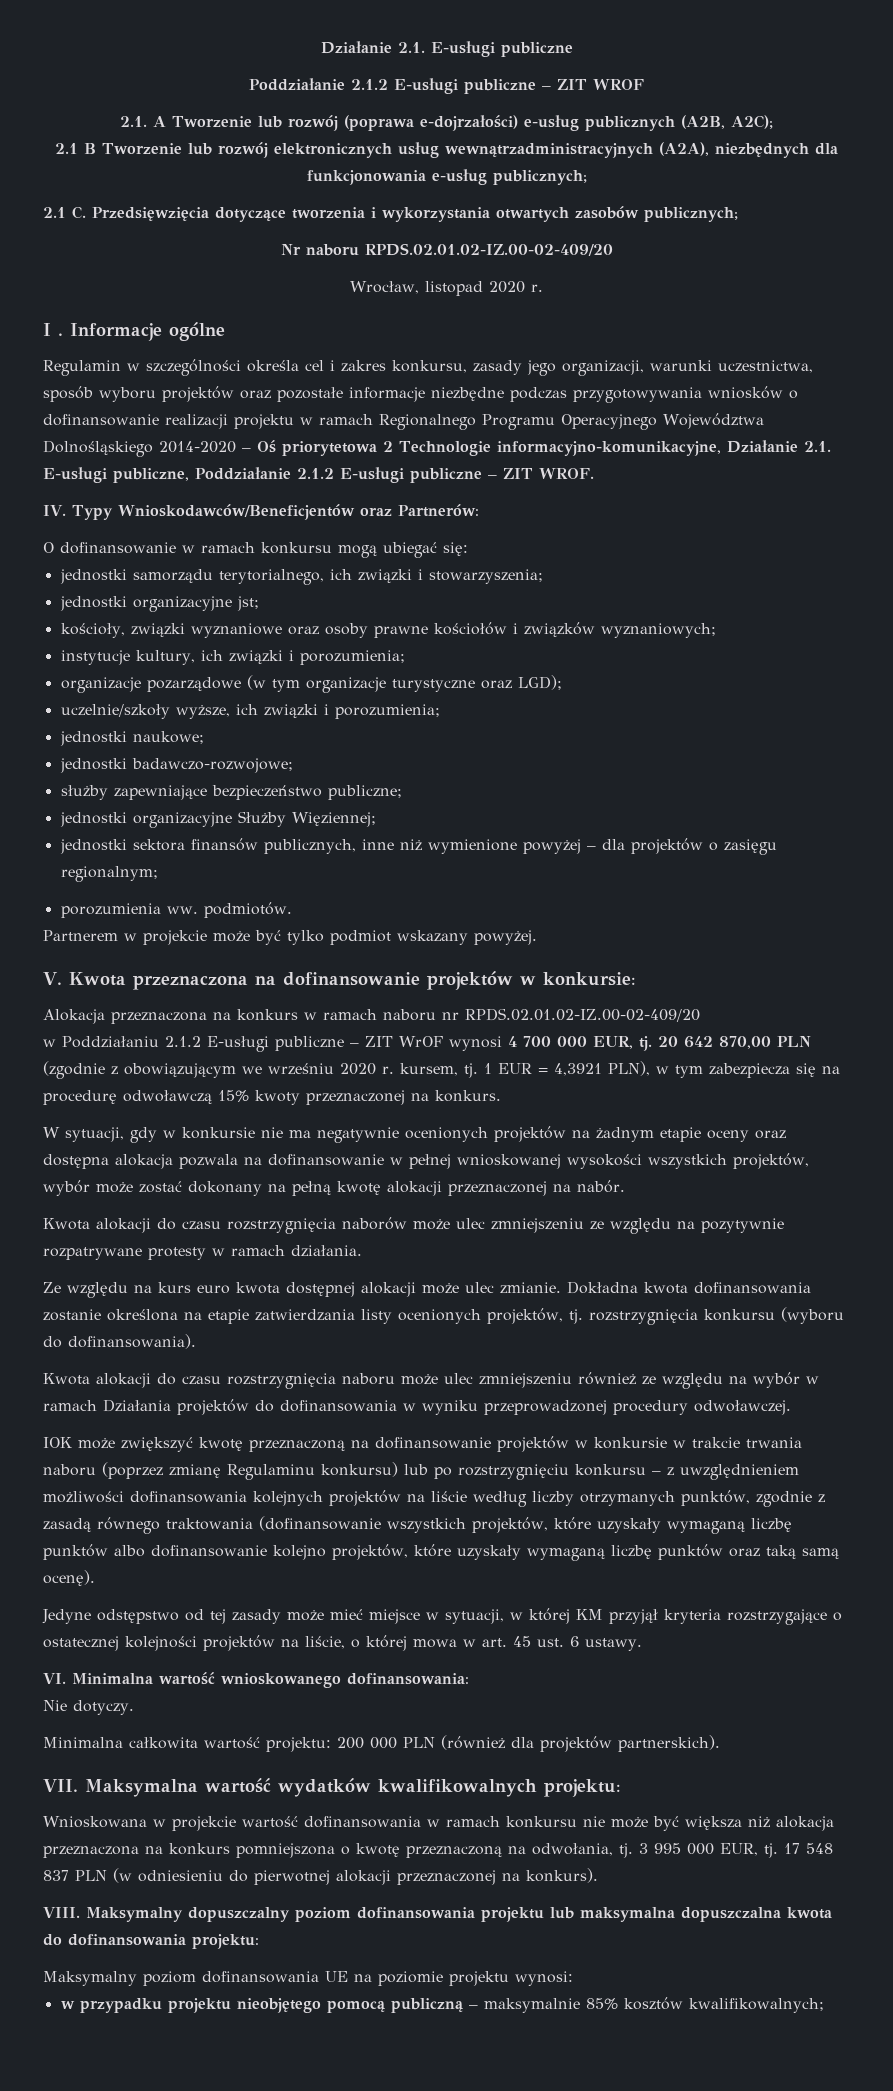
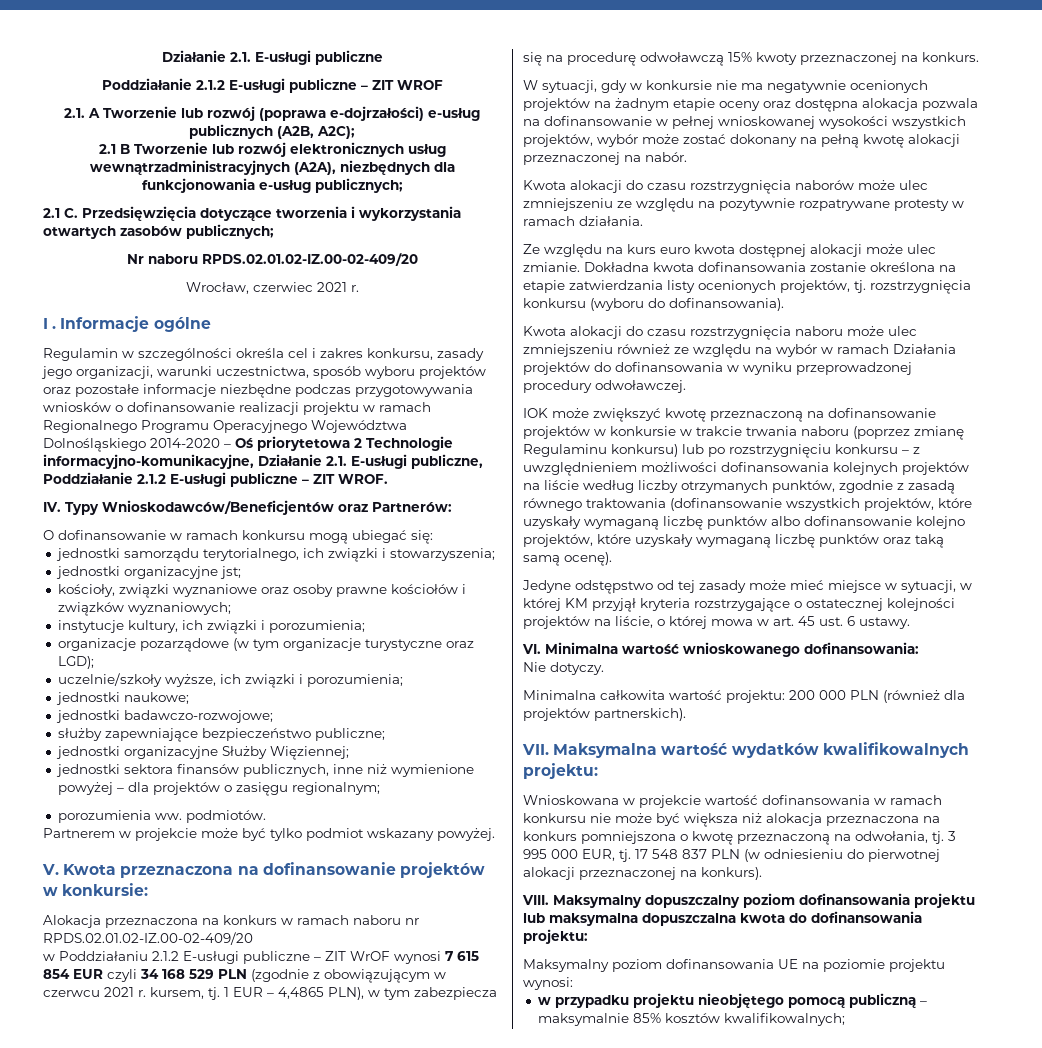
- Wrocław, listopad 2020 r.
+ Wrocław, czerwiec 2021 r.
- w Poddziałaniu 2.1.2 E-usługi publiczne – ZIT WrOF wynosi 4 700 000 EUR, tj. 20 642 870,00 PLN (zgodnie z obowiązującym we wrześniu 2020 r. kursem, tj.
+ w Poddziałaniu 2.1.2 E-usługi publiczne – ZIT WrOF wynosi 7 615 854 EUR czyli 34 168 529 PLN (zgodnie z obowiązującym w czerwcu 2021 r. kursem, tj.
- 1 EUR = 4,3921 PLN), w tym zabezpiecza się na procedurę odwoławczą 15% kwoty przeznaczonej na konkurs.
+ 1 EUR – 4,4865 PLN), w tym zabezpiecza się na procedurę odwoławczą 15% kwoty przeznaczonej na konkurs.

